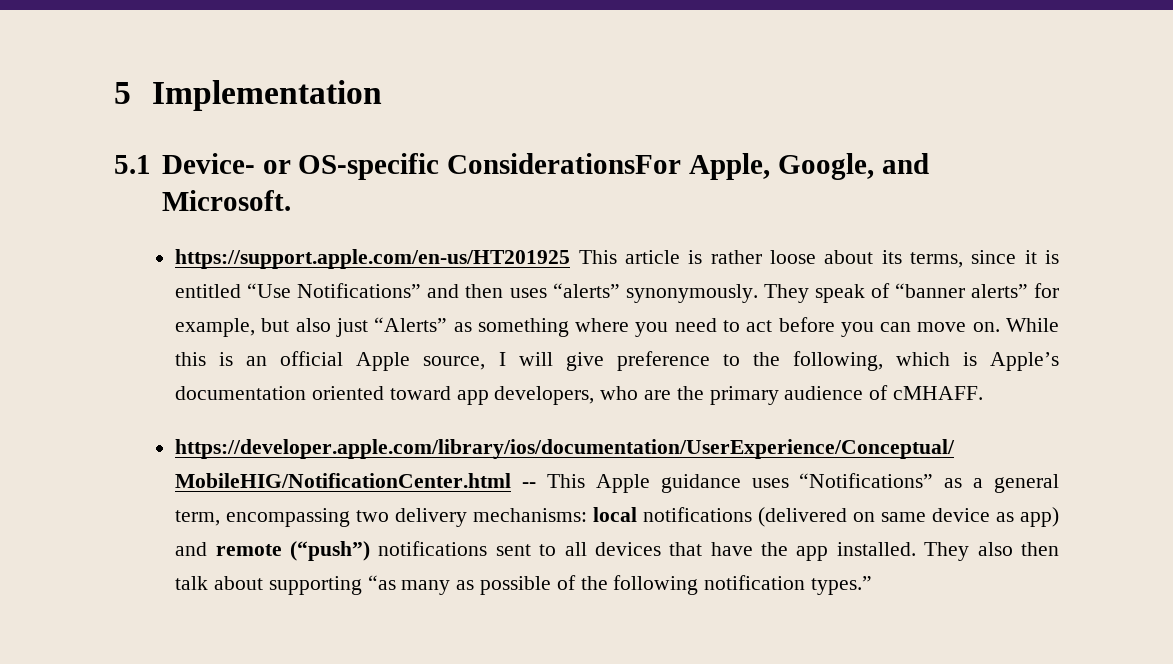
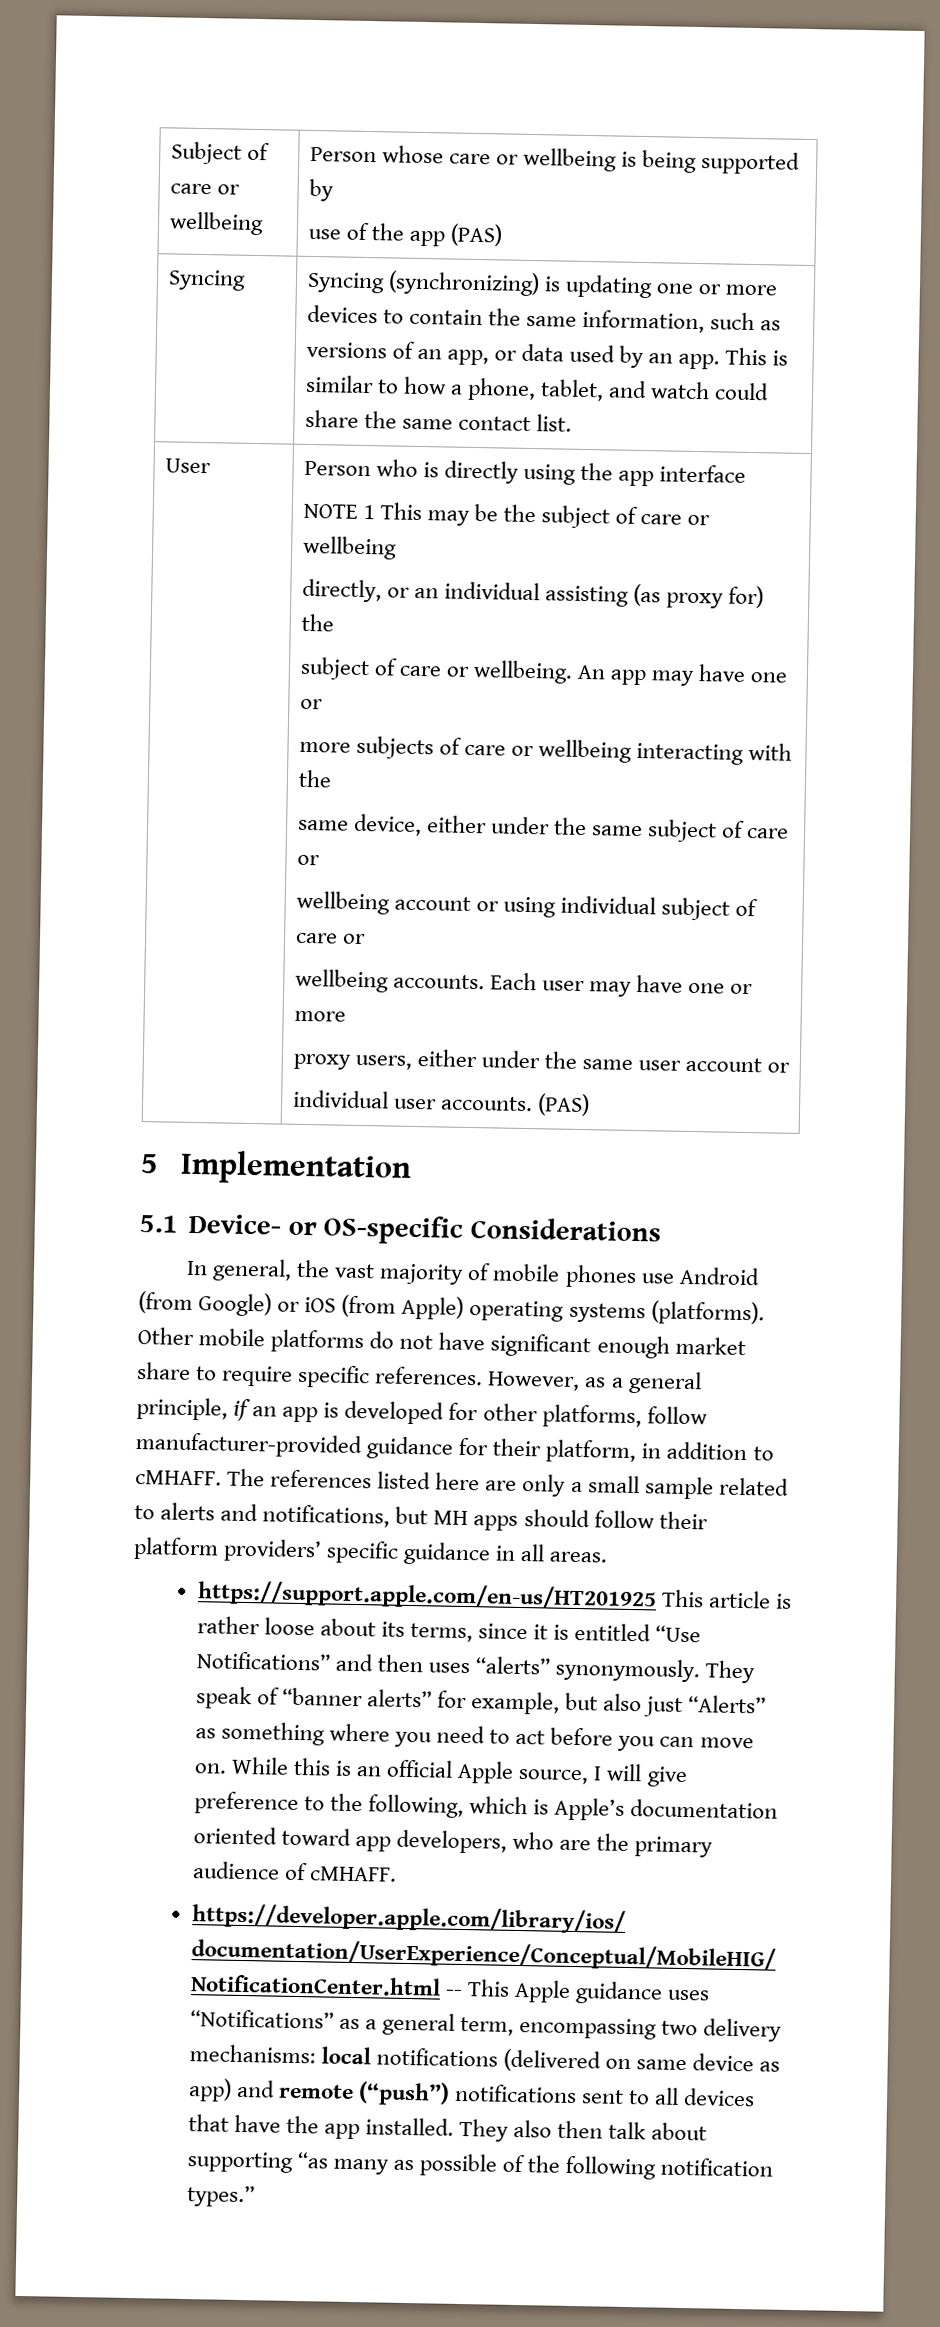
+ Subject of care or wellbeing | Person whose care or wellbeing is being supported by
+ use of the app (PAS)
+ Syncing | Syncing (synchronizing) is updating one or more devices to contain the same information, such as versions of an app, or data used by an app. This is similar to how a phone, tablet, and watch could share the same contact list.
+ User | Person who is directly using the app interface
+ NOTE 1 This may be the subject of care or wellbeing
+ directly, or an individual assisting (as proxy for) the
+ subject of care or wellbeing. An app may have one or
+ more subjects of care or wellbeing interacting with the
+ same device, either under the same subject of care or
+ wellbeing account or using individual subject of care or
+ wellbeing accounts. Each user may have one or more
+ proxy users, either under the same user account or
+ individual user accounts. (PAS)
- 5.1 Device- or OS-specific ConsiderationsFor Apple, Google, and Microsoft.
+ 5.1 Device- or OS-specific Considerations
+ In general, the vast majority of mobile phones use Android (from Google) or iOS (from Apple) operating systems (platforms). Other mobile platforms do not have significant enough market share to require specific references. However, as a general principle, if an app is developed for other platforms, follow manufacturer-provided guidance for their platform, in addition to cMHAFF. The references listed here are only a small sample related to alerts and notifications, but MH apps should follow their platform providers’ specific guidance in all areas.

